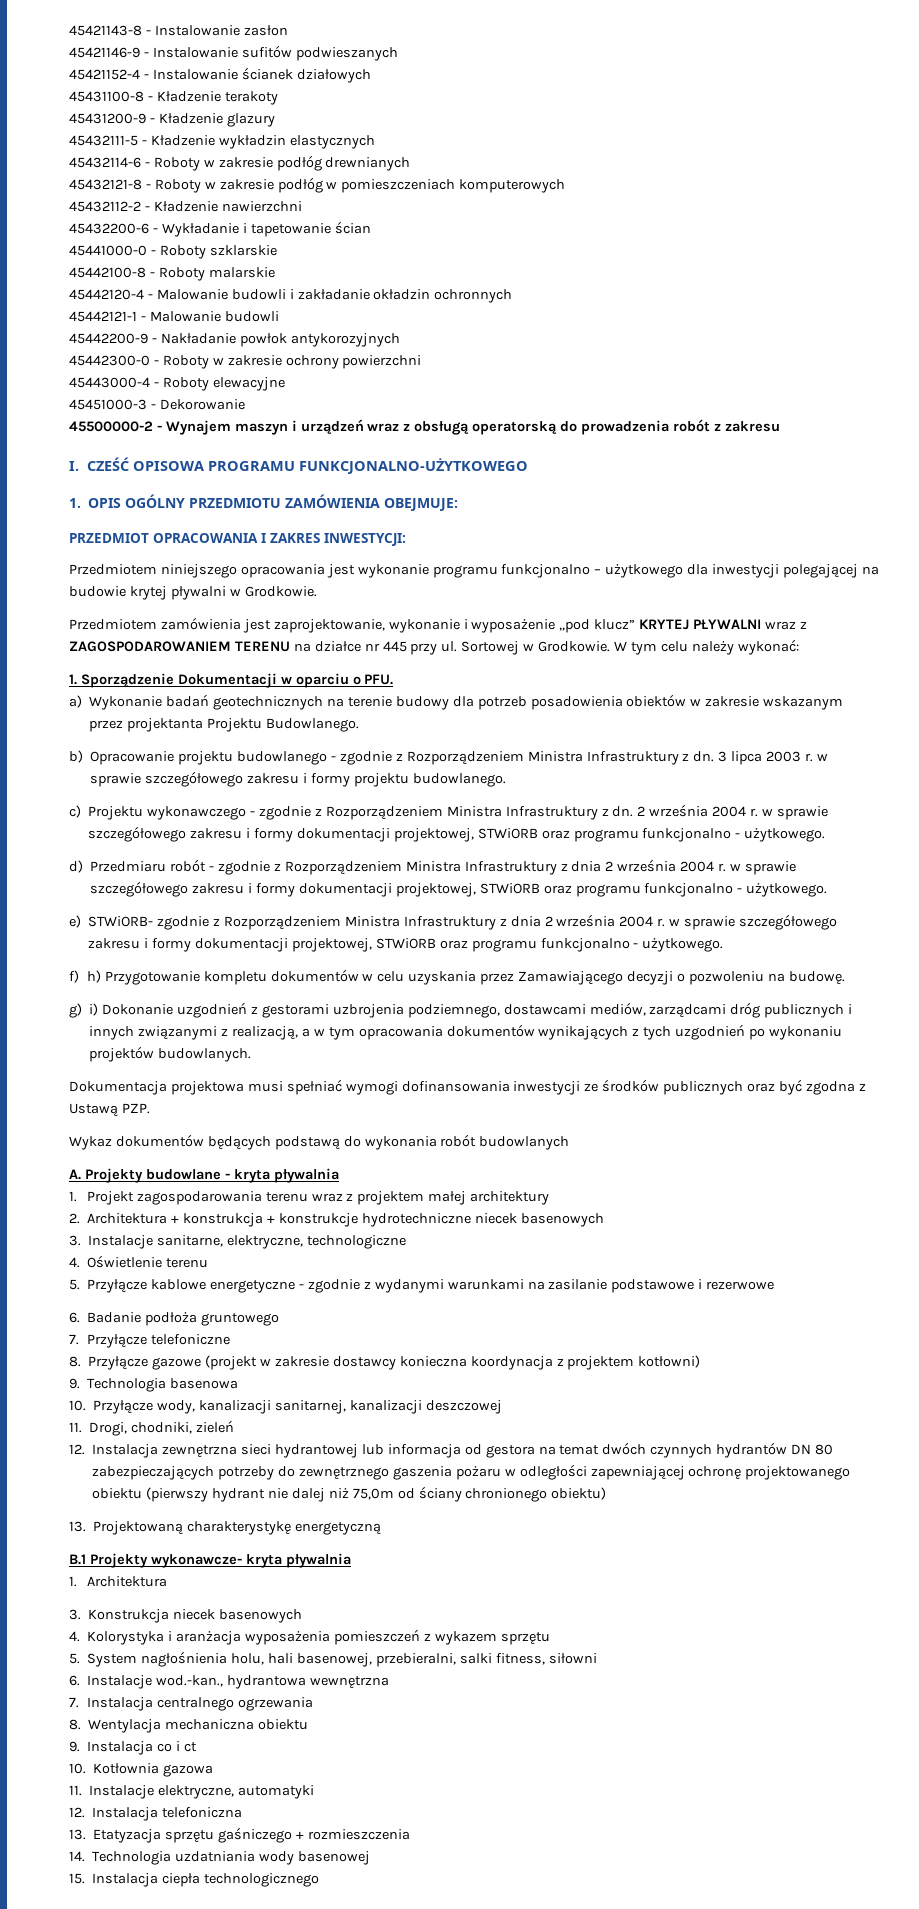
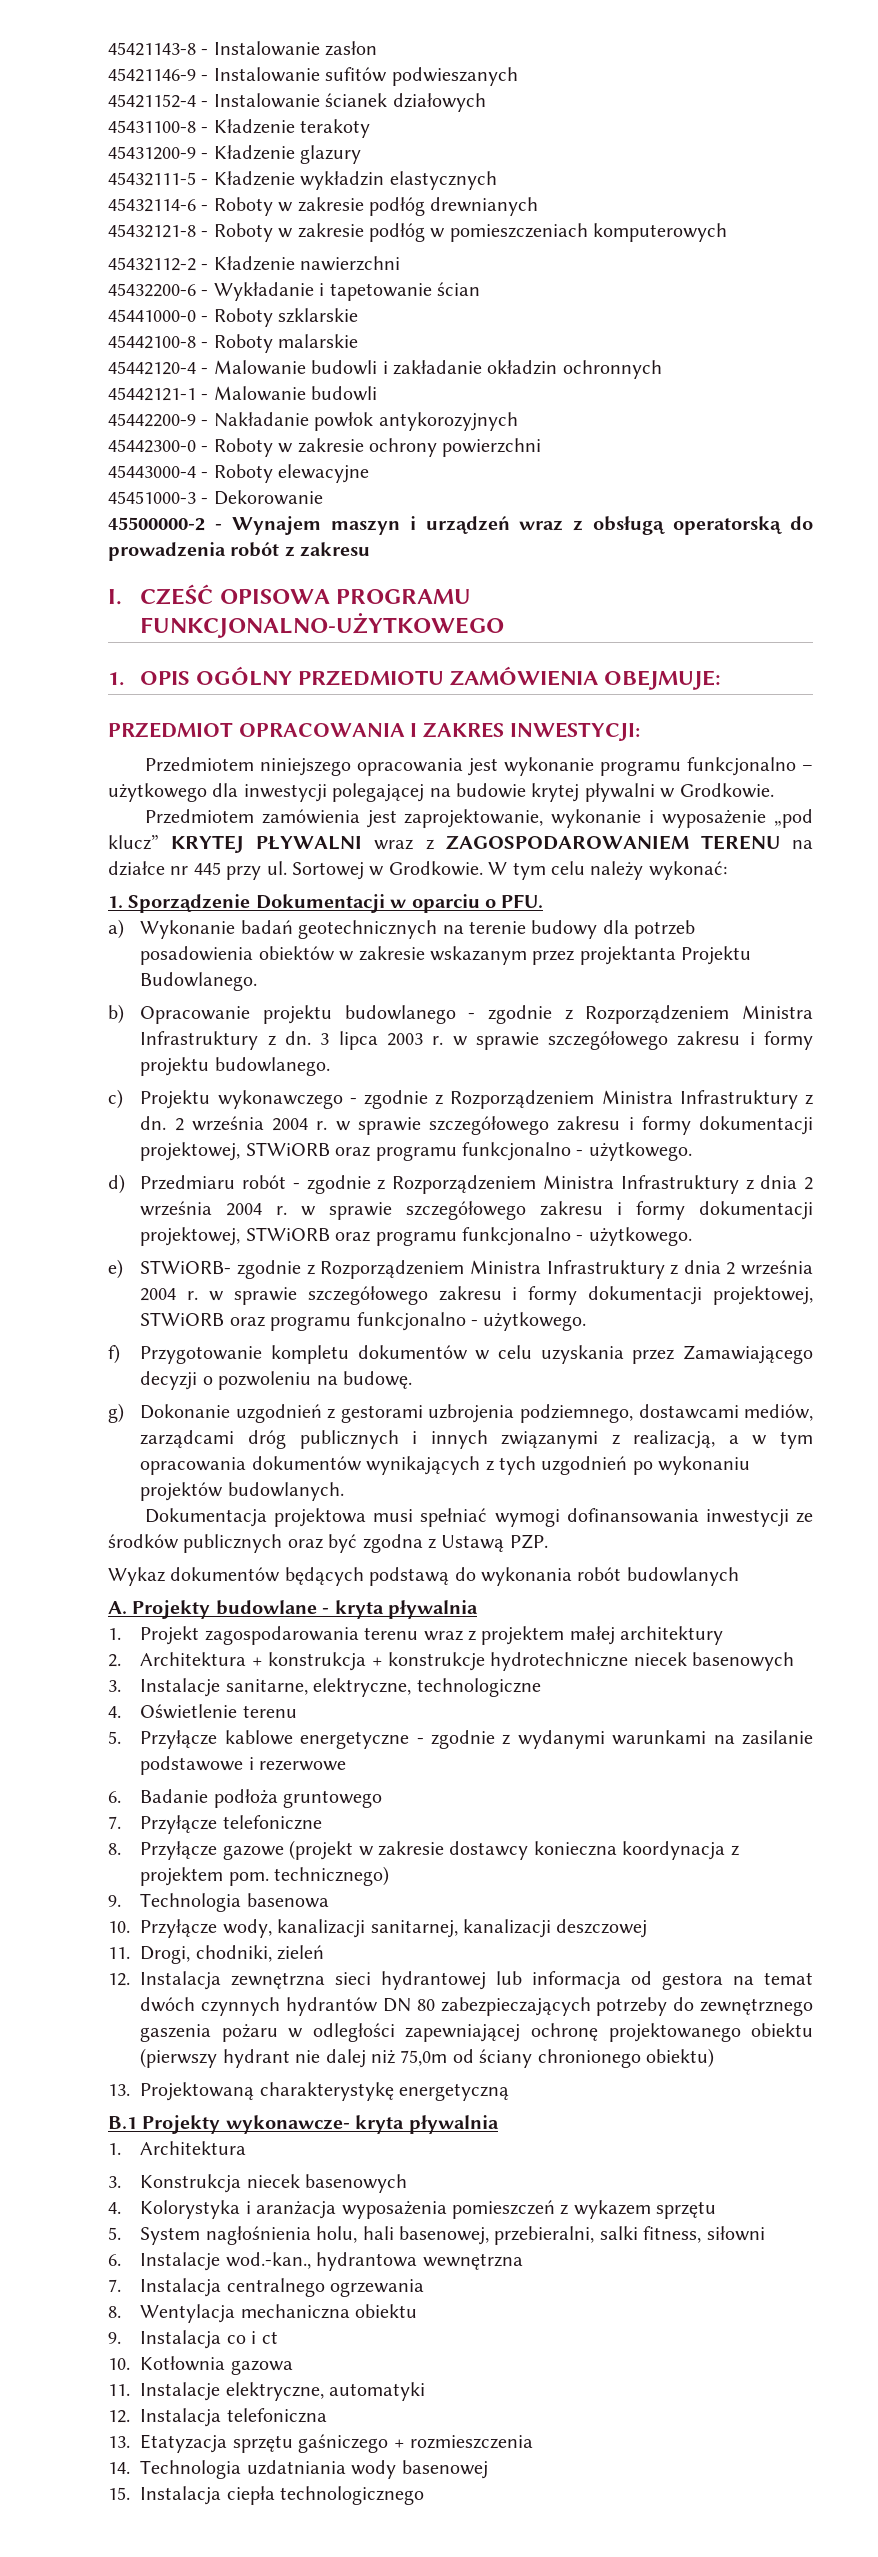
- f) h) Przygotowanie kompletu dokumentów w celu uzyskania przez Zamawiającego decyzji o pozwoleniu na budowę.
+ f) Przygotowanie kompletu dokumentów w celu uzyskania przez Zamawiającego decyzji o pozwoleniu na budowę.
- g) i) Dokonanie uzgodnień z gestorami uzbrojenia podziemnego, dostawcami mediów, zarządcami dróg publicznych i innych związanymi z realizacją, a w tym opracowania dokumentów wynikających z tych uzgodnień po wykonaniu projektów budowlanych.
+ g) Dokonanie uzgodnień z gestorami uzbrojenia podziemnego, dostawcami mediów, zarządcami dróg publicznych i innych związanymi z realizacją, a w tym opracowania dokumentów wynikających z tych uzgodnień po wykonaniu projektów budowlanych.
- 8. Przyłącze gazowe (projekt w zakresie dostawcy konieczna koordynacja z projektem kotłowni)
+ 8. Przyłącze gazowe (projekt w zakresie dostawcy konieczna koordynacja z projektem pom. technicznego)

